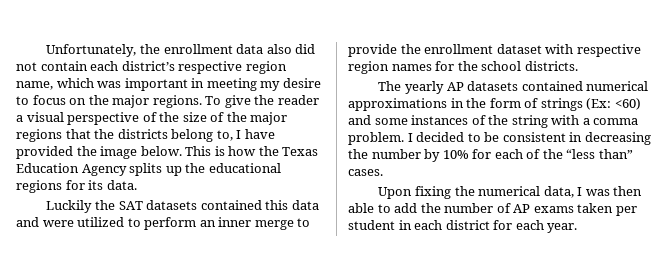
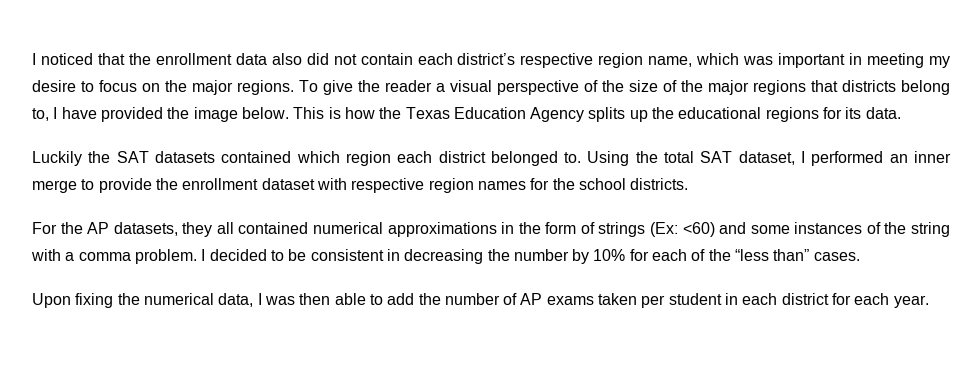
- Unfortunately, the enrollment data also did not contain each district’s respective region name, which was important in meeting my desire to focus on the major regions.
+ I noticed that the enrollment data also did not contain each district’s respective region name, which was important in meeting my desire to focus on the major regions.
- To give the reader a visual perspective of the size of the major regions that the districts belong to, I have provided the image below.
+ To give the reader a visual perspective of the size of the major regions that districts belong to, I have provided the image below.
- Luckily the SAT datasets contained this data and were utilized to perform an inner merge to provide the enrollment dataset with respective region names for the school districts.
+ Luckily the SAT datasets contained which region each district belonged to. Using the total SAT dataset, I performed an inner merge to provide the enrollment dataset with respective region names for the school districts.
- The yearly AP datasets contained numerical approximations in the form of strings (Ex: <60) and some instances of the string with a comma problem.
+ For the AP datasets, they all contained numerical approximations in the form of strings (Ex: <60) and some instances of the string with a comma problem.

